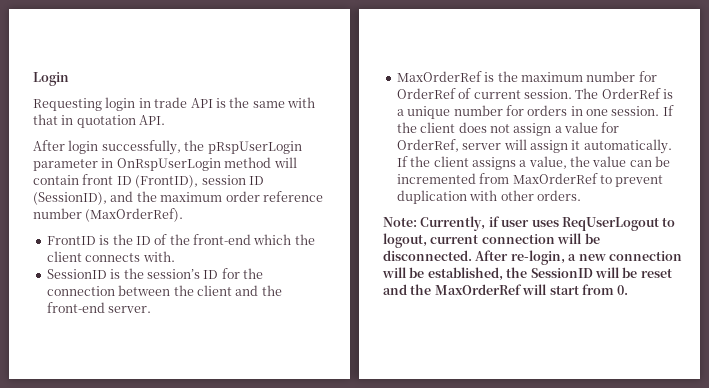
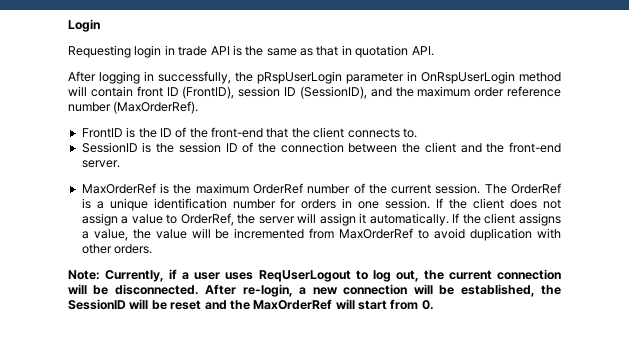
- Requesting login in trade API is the same with that in quotation API.
+ Requesting login in trade API is the same as that in quotation API.
- After login successfully, the pRspUserLogin parameter in OnRspUserLogin method will contain front ID (FrontID), session ID (SessionID), and the maximum order reference number (MaxOrderRef).
+ After logging in successfully, the pRspUserLogin parameter in OnRspUserLogin method will contain front ID (FrontID), session ID (SessionID), and the maximum order reference number (MaxOrderRef).
- FrontID is the ID of the front-end which the client connects with.
+ FrontID is the ID of the front-end that the client connects to.
- SessionID is the session’s ID for the connection between the client and the front-end server.
+ SessionID is the session ID of the connection between the client and the front-end server.
- MaxOrderRef is the maximum number for OrderRef of current session.
+ MaxOrderRef is the maximum OrderRef number of the current session.
- The OrderRef is a unique number for orders in one session.
+ The OrderRef is a unique identification number for orders in one session.
- If the client does not assign a value for OrderRef, server will assign it automatically.
+ If the client does not assign a value to OrderRef, the server will assign it automatically.
- If the client assigns a value, the value can be incremented from MaxOrderRef to prevent duplication with other orders.
+ If the client assigns a value, the value will be incremented from MaxOrderRef to avoid duplication with other orders.
- Note: Currently, if user uses ReqUserLogout to logout, current connection will be disconnected.
+ Note: Currently, if a user uses ReqUserLogout to log out, the current connection will be disconnected.

